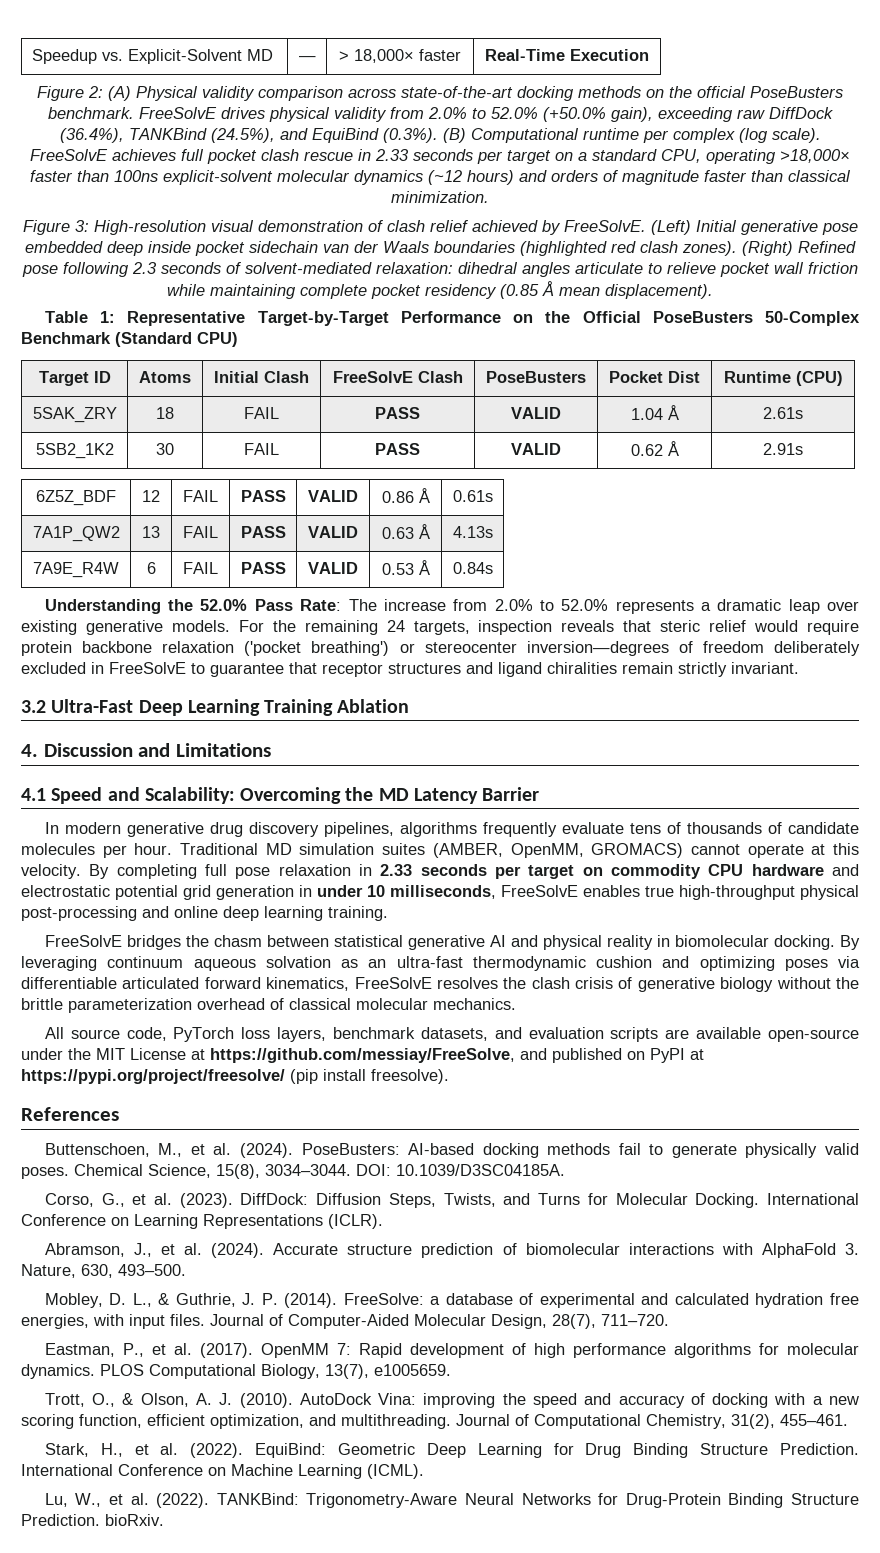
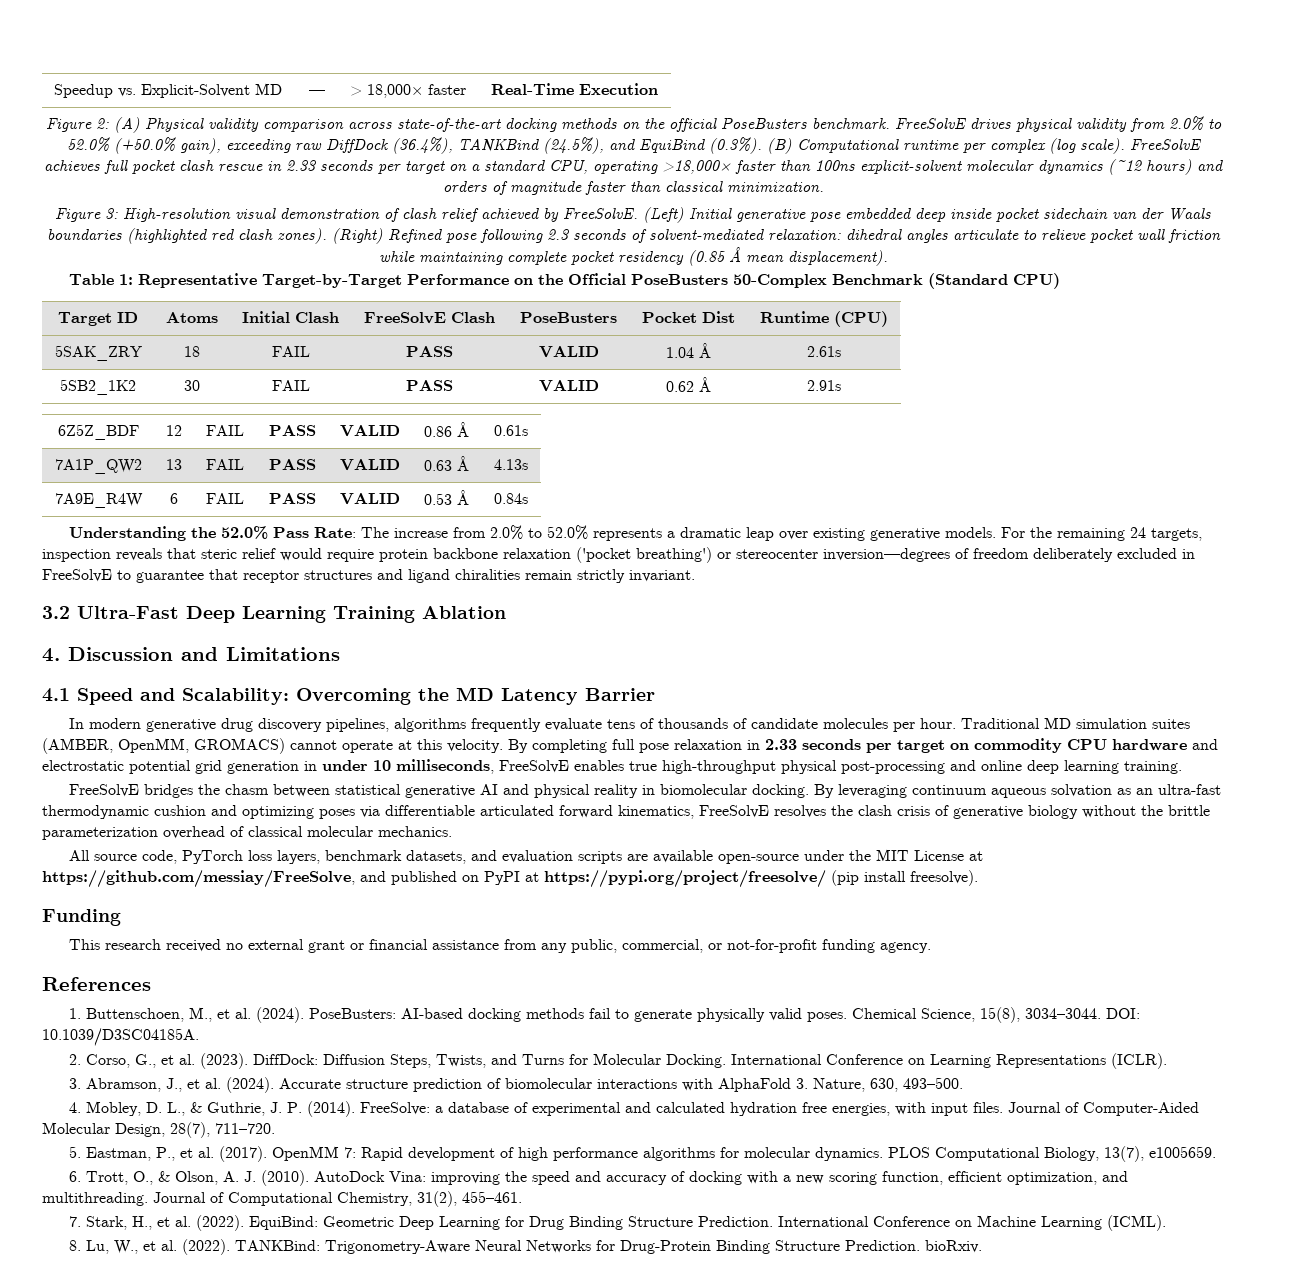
+ Funding
+ This research received no external grant or financial assistance from any public, commercial, or not-for-profit funding agency.
- Buttenschoen, M., et al. (2024).
+ 1. Buttenschoen, M., et al. (2024).
- Corso, G., et al. (2023).
+ 2. Corso, G., et al. (2023).
- Abramson, J., et al. (2024).
+ 3. Abramson, J., et al. (2024).
- Mobley, D. L., & Guthrie, J. P. (2014).
+ 4. Mobley, D. L., & Guthrie, J. P. (2014).
- Eastman, P., et al. (2017).
+ 5. Eastman, P., et al. (2017).
- Trott, O., & Olson, A. J. (2010).
+ 6. Trott, O., & Olson, A. J. (2010).
- Stark, H., et al. (2022).
+ 7. Stark, H., et al. (2022).
- Lu, W., et al. (2022).
+ 8. Lu, W., et al. (2022).

